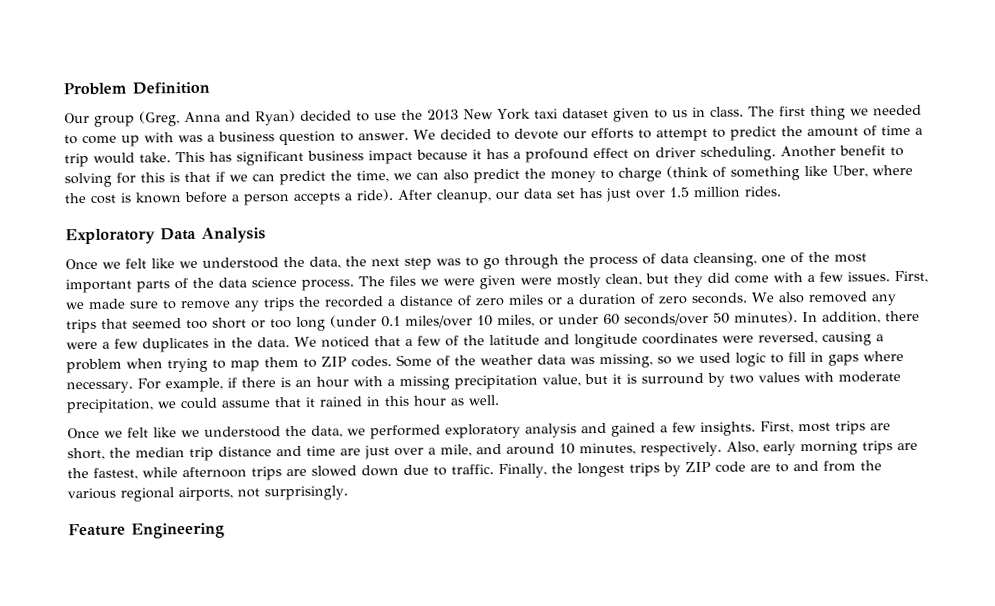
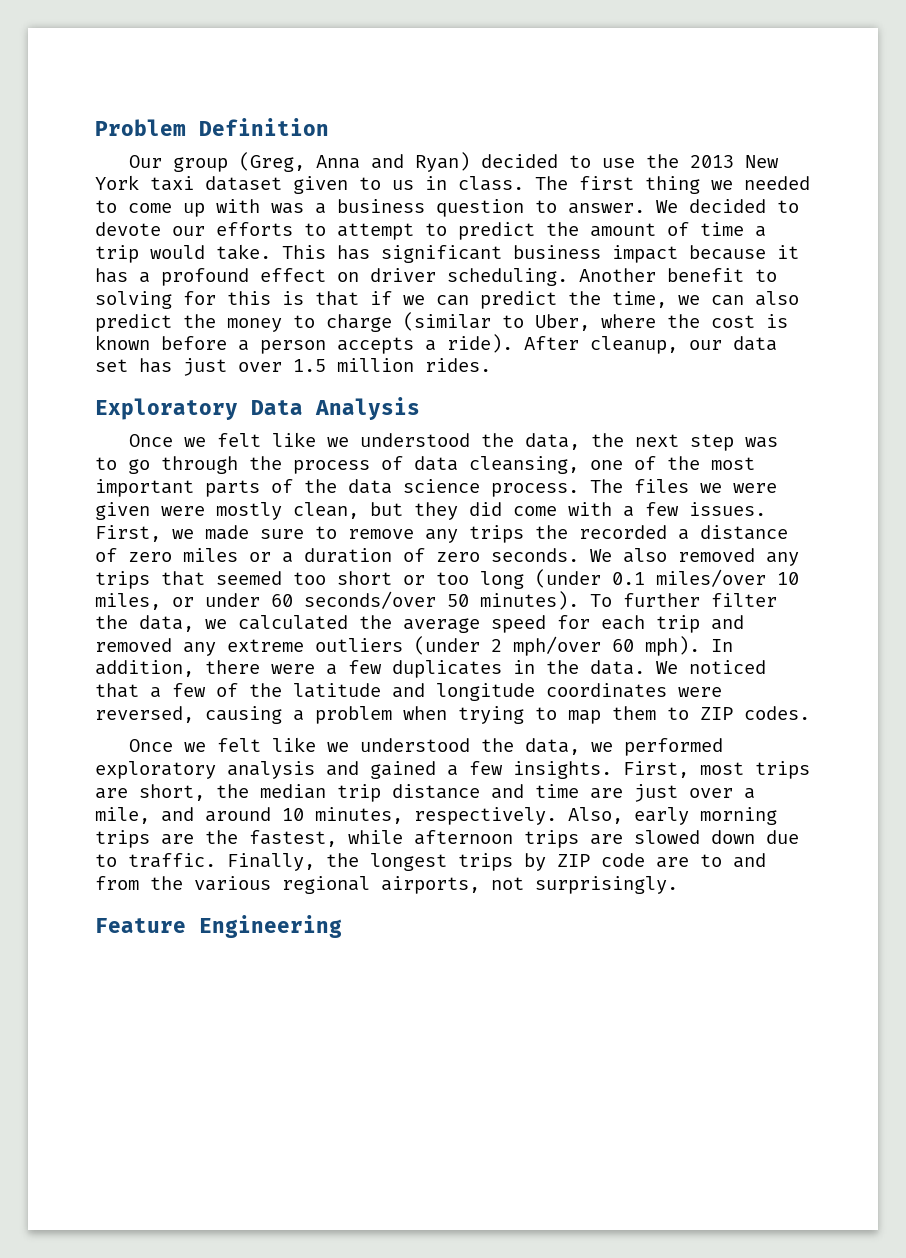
- Another benefit to solving for this is that if we can predict the time, we can also predict the money to charge (think of something like Uber, where the cost is known before a person accepts a ride).
+ Another benefit to solving for this is that if we can predict the time, we can also predict the money to charge (similar to Uber, where the cost is known before a person accepts a ride).
+ To further filter the data, we calculated the average speed for each trip and removed any extreme outliers (under 2 mph/over 60 mph).
- Some of the weather data was missing, so we used logic to fill in gaps where necessary. For example, if there is an hour with a missing precipitation value, but it is surround by two values with moderate precipitation, we could assume that it rained in this hour as well.

